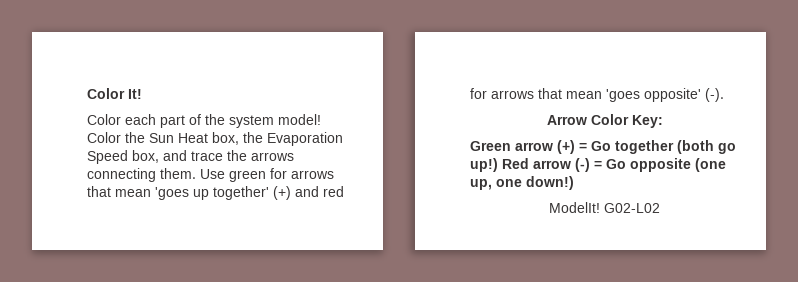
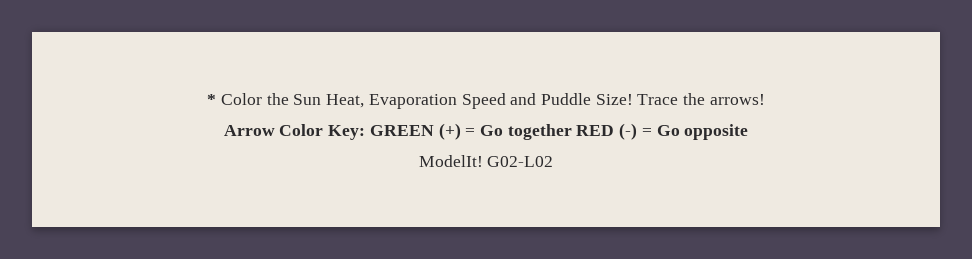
- Color It!
- Color each part of the system model! Color the Sun Heat box, the Evaporation Speed box, and trace the arrows connecting them. Use green for arrows that mean 'goes up together' (+) and red for arrows that mean 'goes opposite' (-).
+ * Color the Sun Heat, Evaporation Speed and Puddle Size! Trace the arrows!
- Arrow Color Key:
- Green arrow (+) = Go together (both go up!) Red arrow (-) = Go opposite (one up, one down!)
+ Arrow Color Key: GREEN (+) = Go together RED (-) = Go opposite

